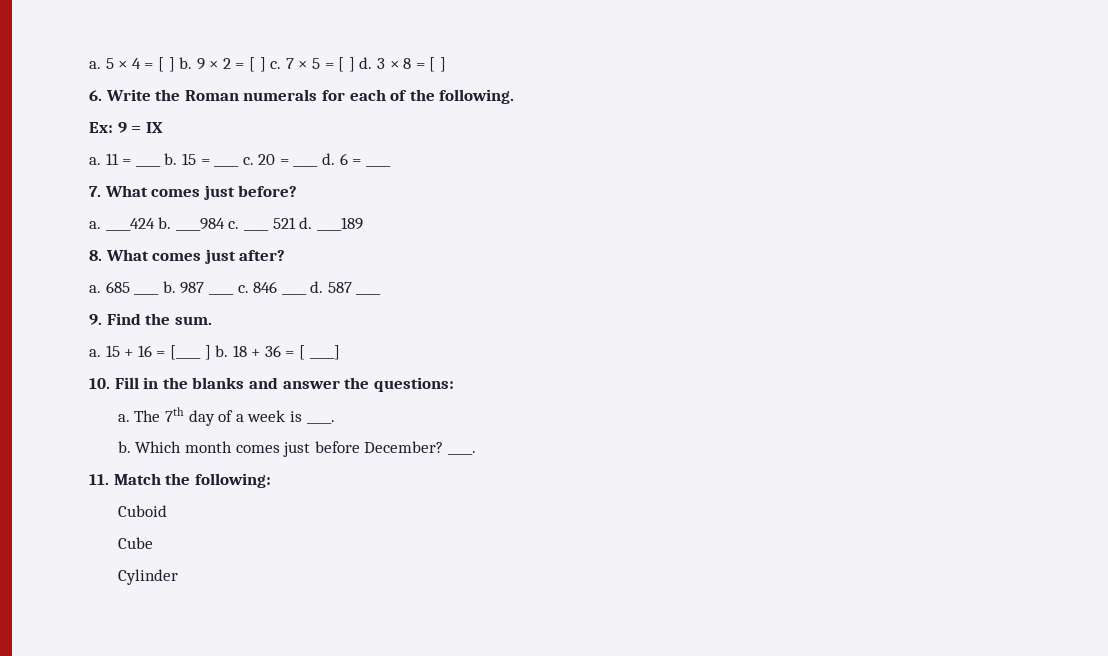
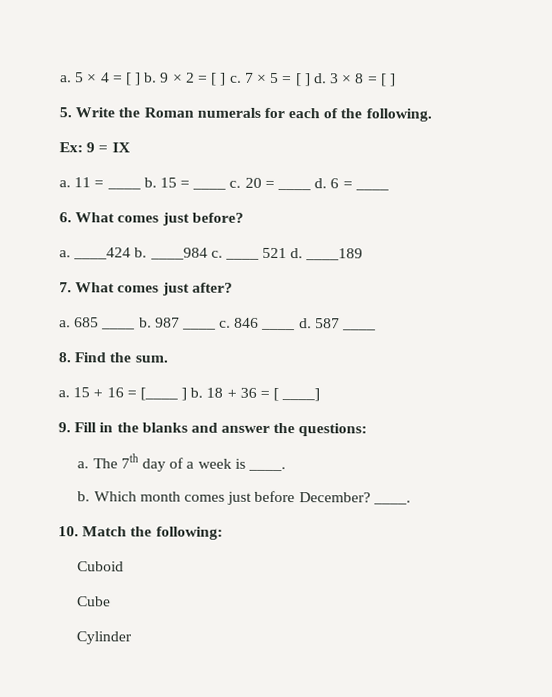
- 6. Write the Roman numerals for each of the following.
+ 5. Write the Roman numerals for each of the following.
- 7. What comes just before?
+ 6. What comes just before?
- 8. What comes just after?
+ 7. What comes just after?
- 9. Find the sum.
+ 8. Find the sum.
- 10. Fill in the blanks and answer the questions:
+ 9. Fill in the blanks and answer the questions:
- 11. Match the following:
+ 10. Match the following:

